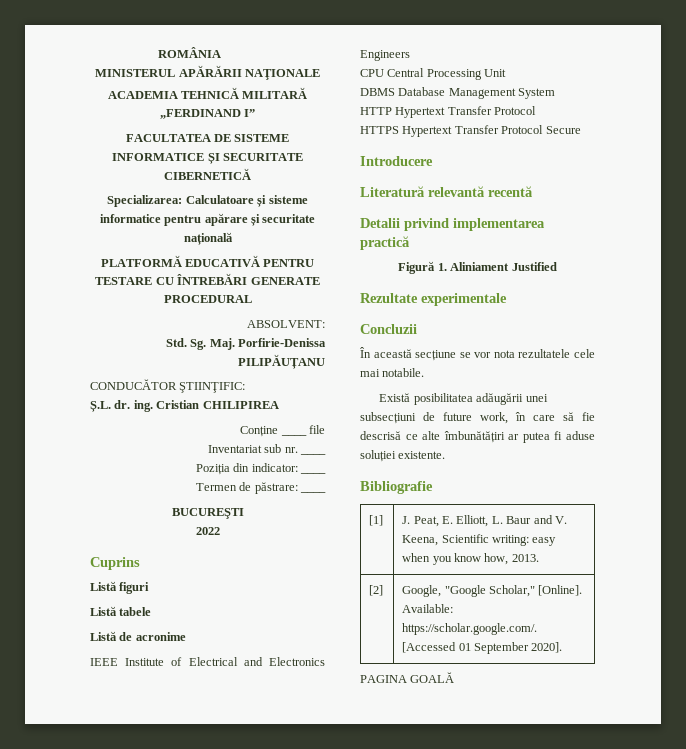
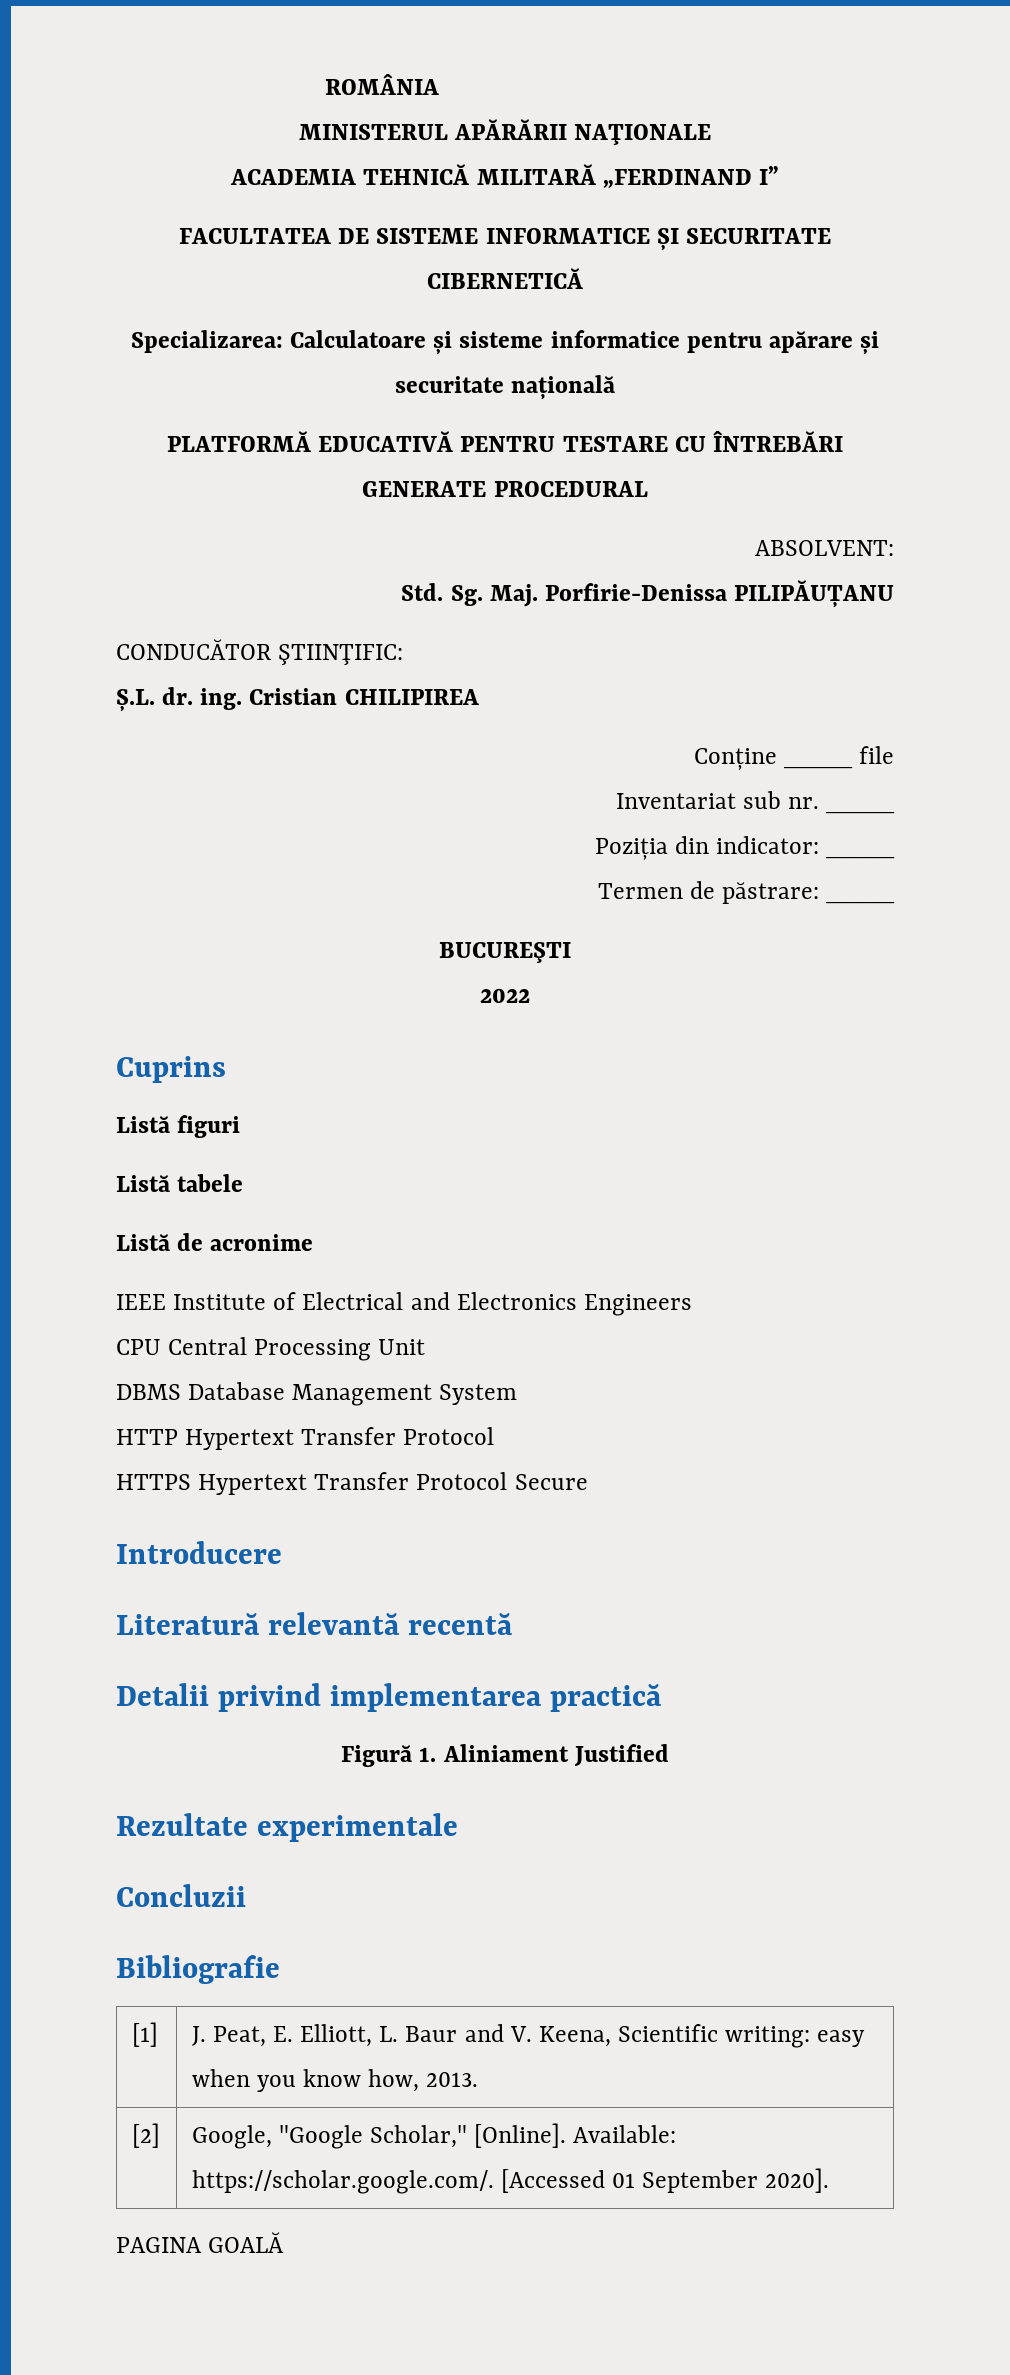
- În această secțiune se vor nota rezultatele cele mai notabile.
- Există posibilitatea adăugării unei subsecțiuni de future work, în care să fie descrisă ce alte îmbunătățiri ar putea fi aduse soluției existente.

